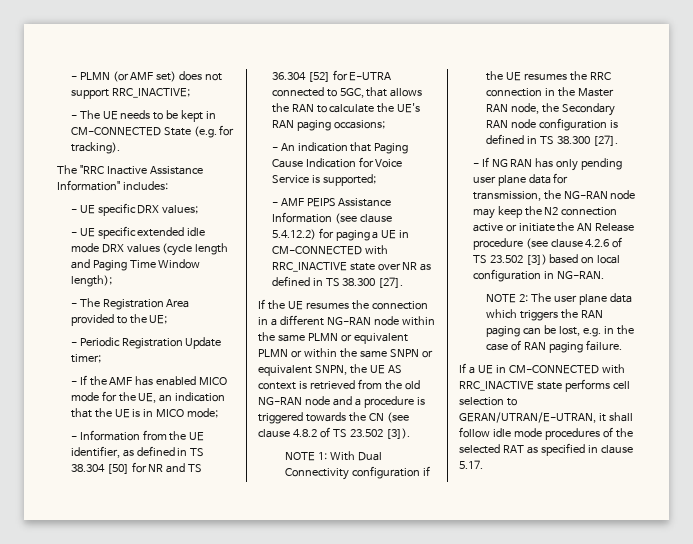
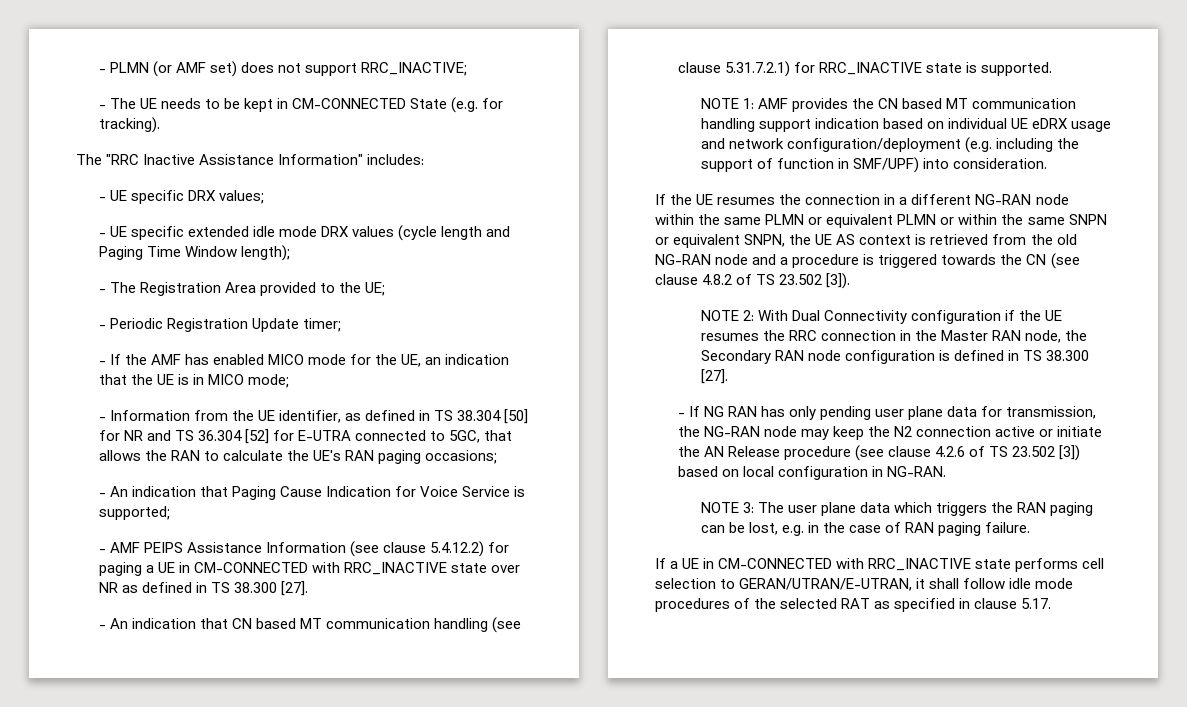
+ - An indication that CN based MT communication handling (see clause 5.31.7.2.1) for RRC_INACTIVE state is supported.
+ NOTE 1: AMF provides the CN based MT communication handling support indication based on individual UE eDRX usage and network configuration/deployment (e.g. including the support of function in SMF/UPF) into consideration.
- NOTE 1: With Dual Connectivity configuration if the UE resumes the RRC connection in the Master RAN node, the Secondary RAN node configuration is defined in TS 38.300 [27].
+ NOTE 2: With Dual Connectivity configuration if the UE resumes the RRC connection in the Master RAN node, the Secondary RAN node configuration is defined in TS 38.300 [27].
- NOTE 2: The user plane data which triggers the RAN paging can be lost, e.g. in the case of RAN paging failure.
+ NOTE 3: The user plane data which triggers the RAN paging can be lost, e.g. in the case of RAN paging failure.

